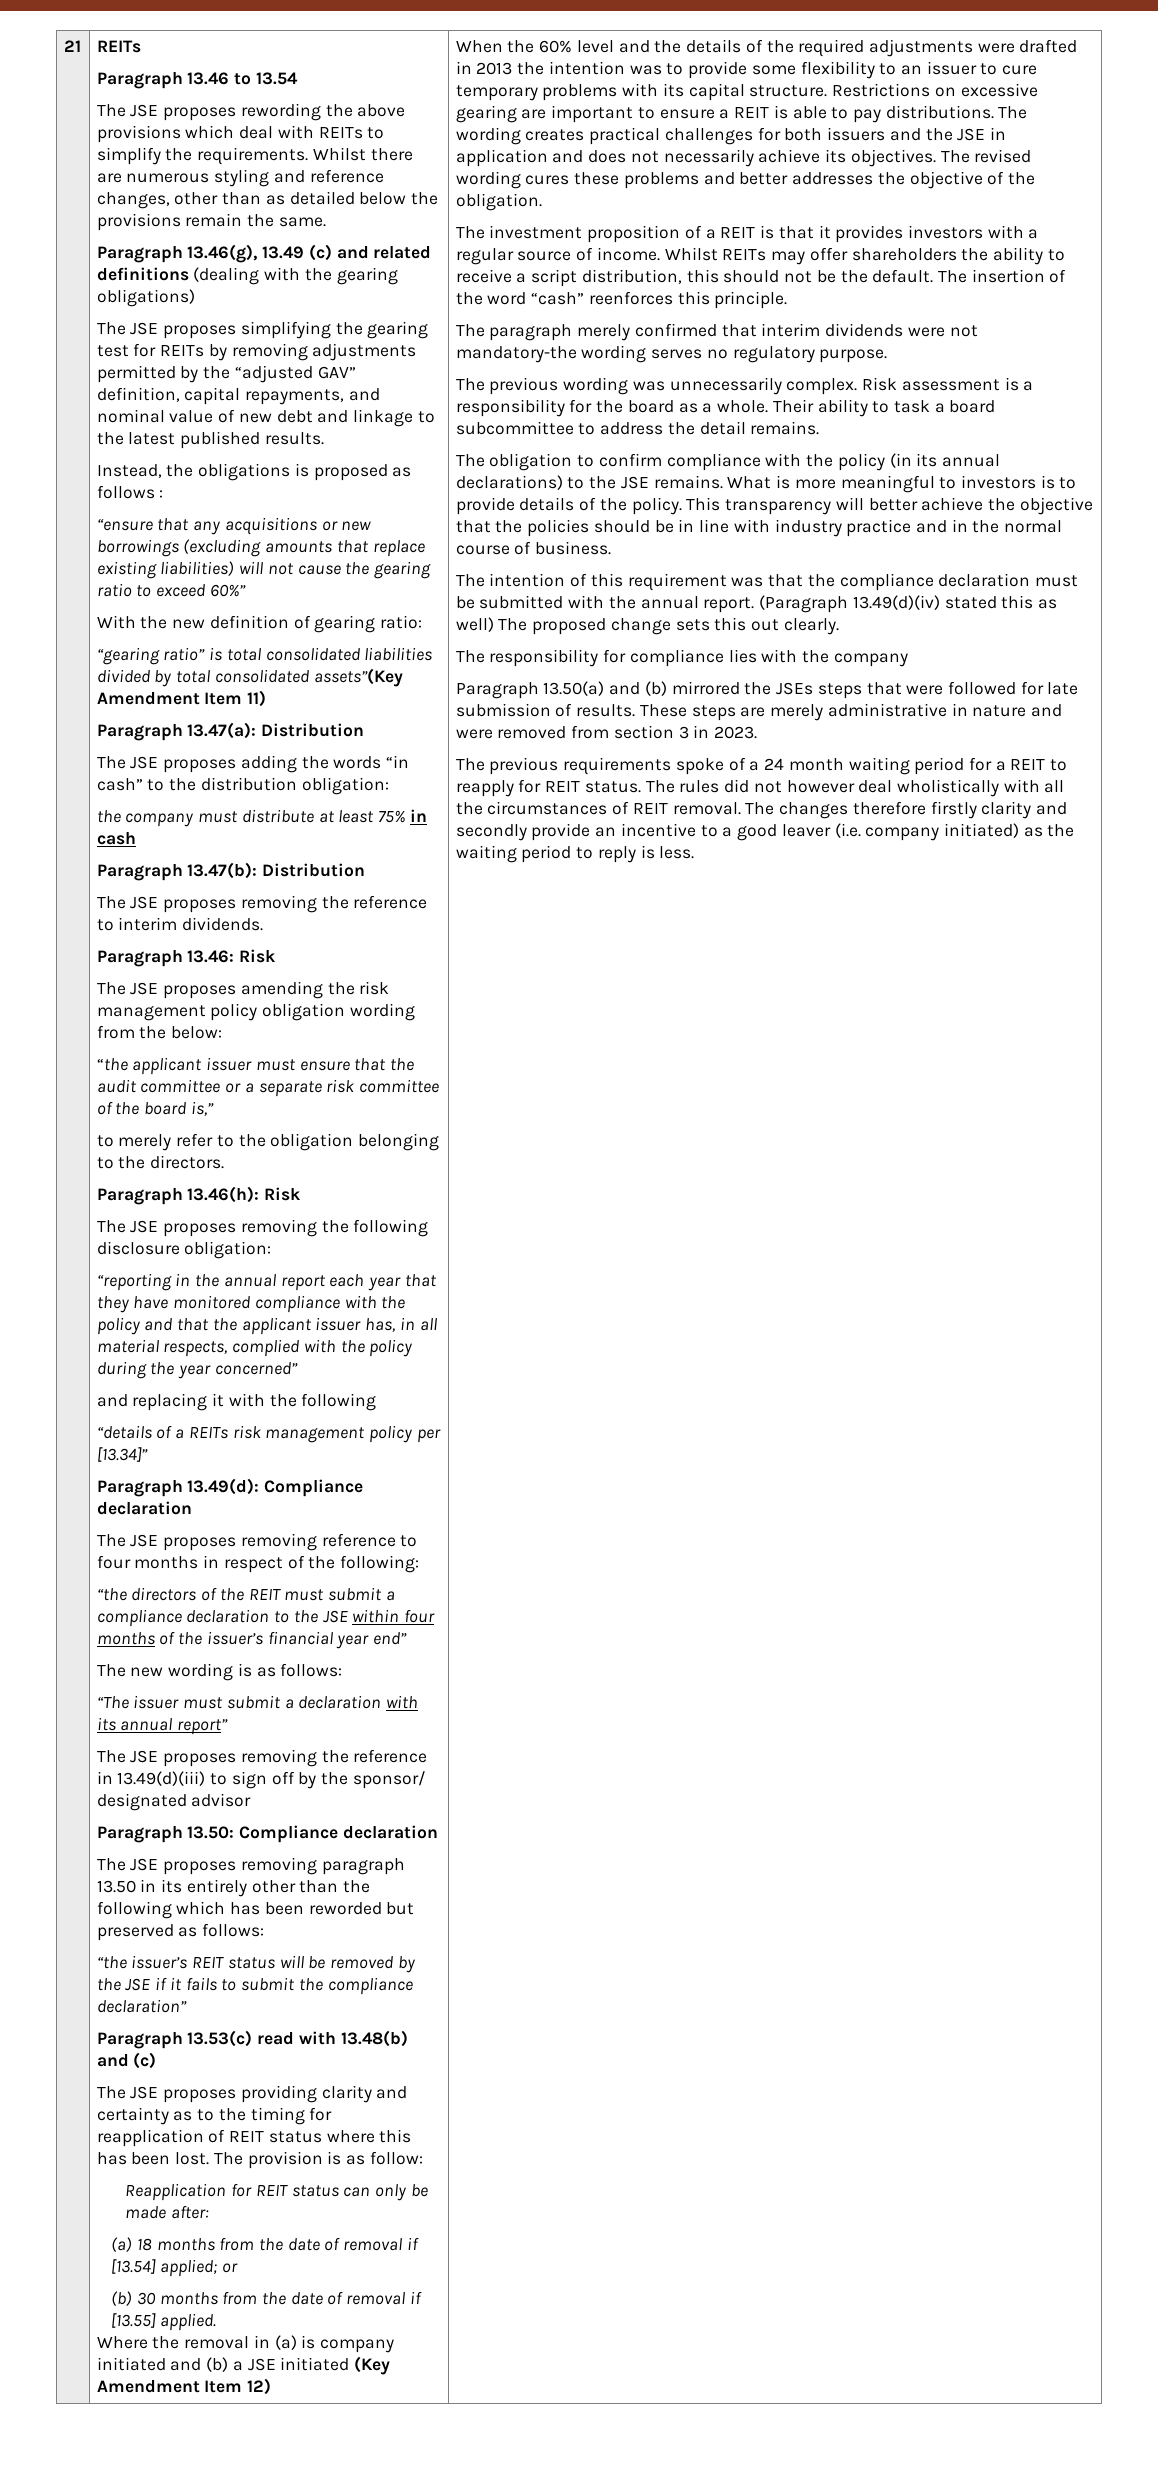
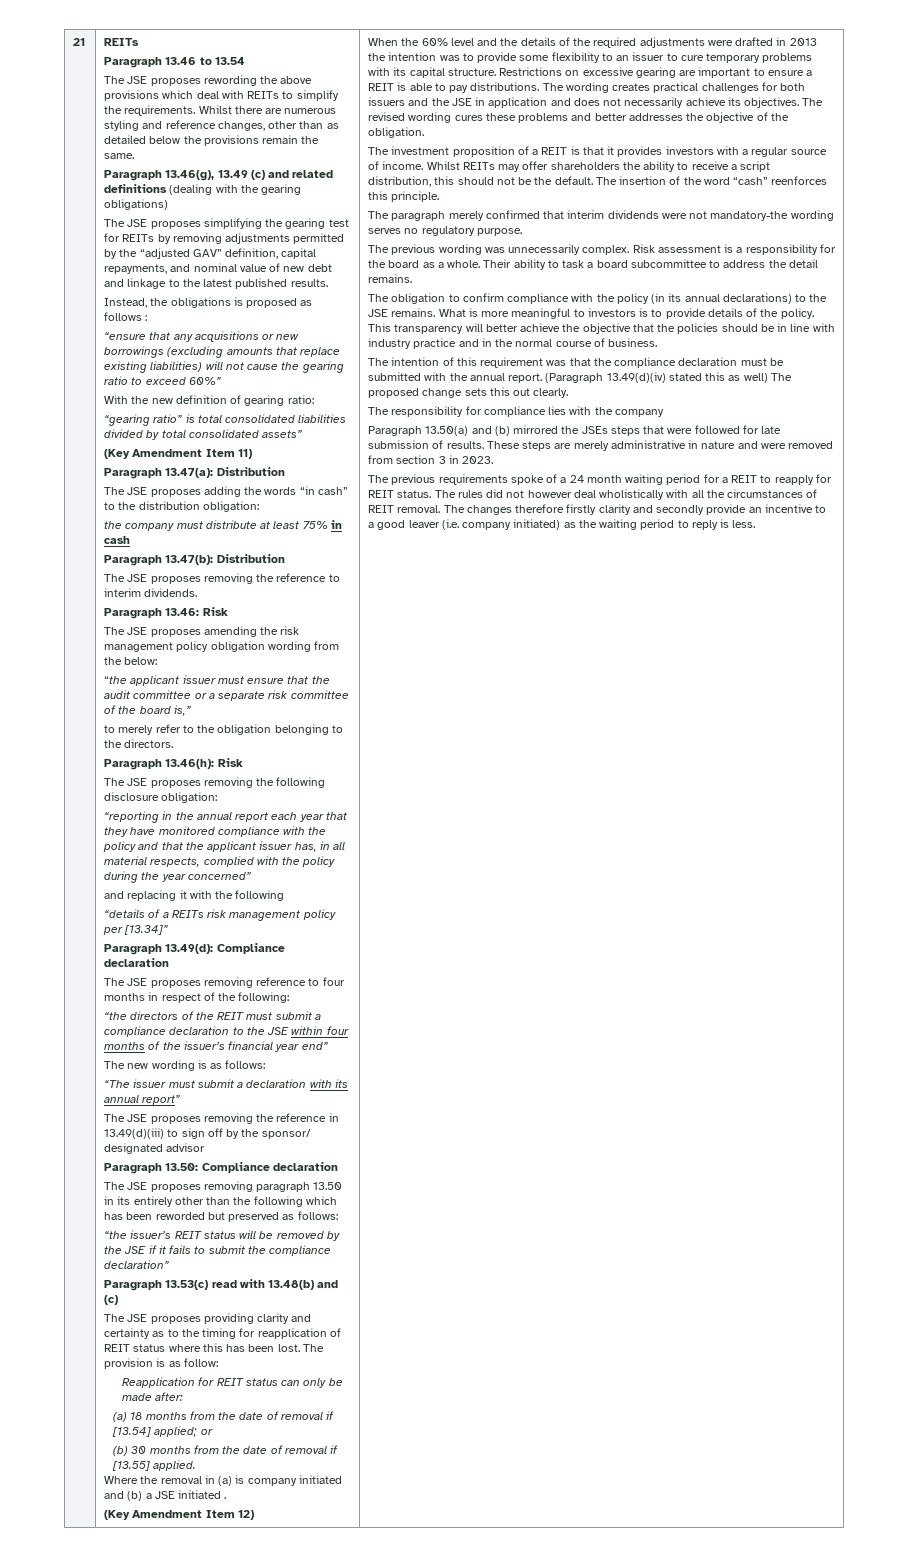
- “gearing ratio” is total consolidated liabilities divided by total consolidated assets”(Key Amendment Item 11)
+ “gearing ratio” is total consolidated liabilities divided by total consolidated assets”
+ (Key Amendment Item 11)
- Where the removal in (a) is company initiated and (b) a JSE initiated (Key Amendment Item 12)
+ Where the removal in (a) is company initiated and (b) a JSE initiated .
+ (Key Amendment Item 12)

